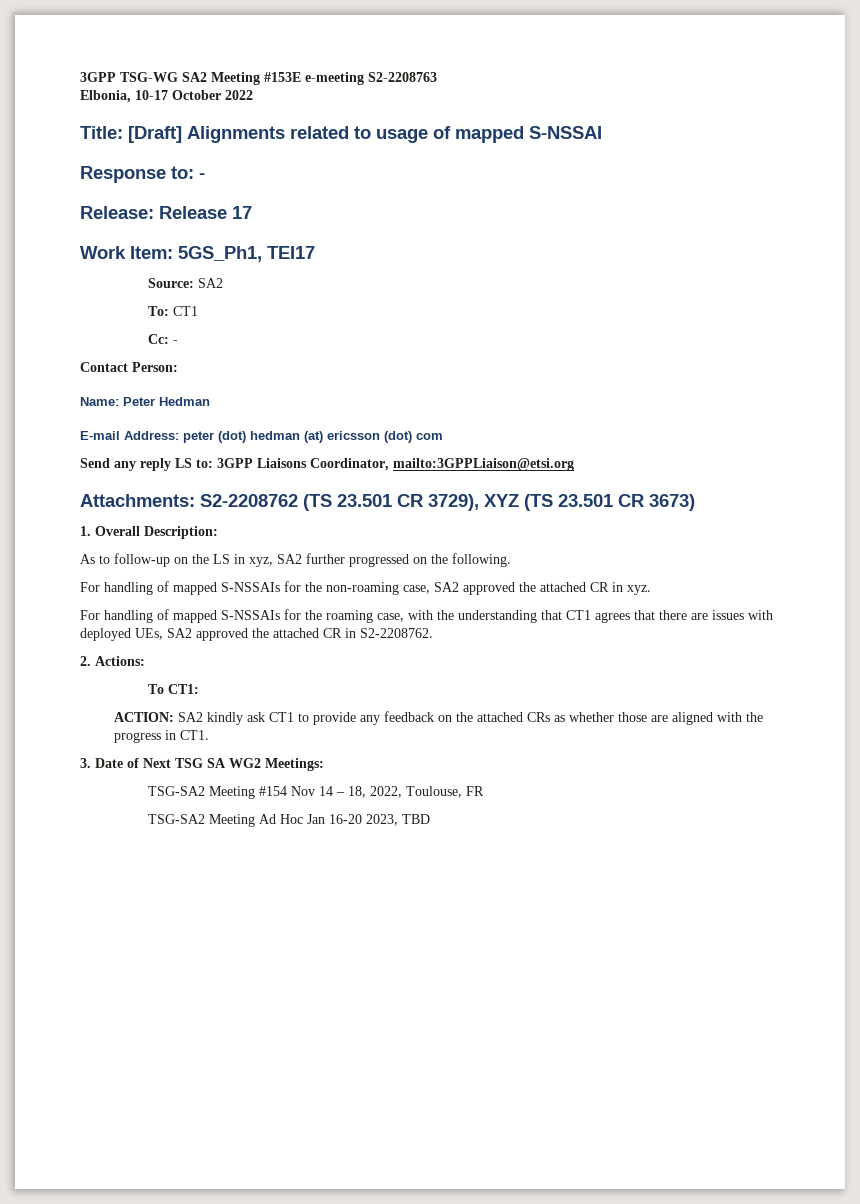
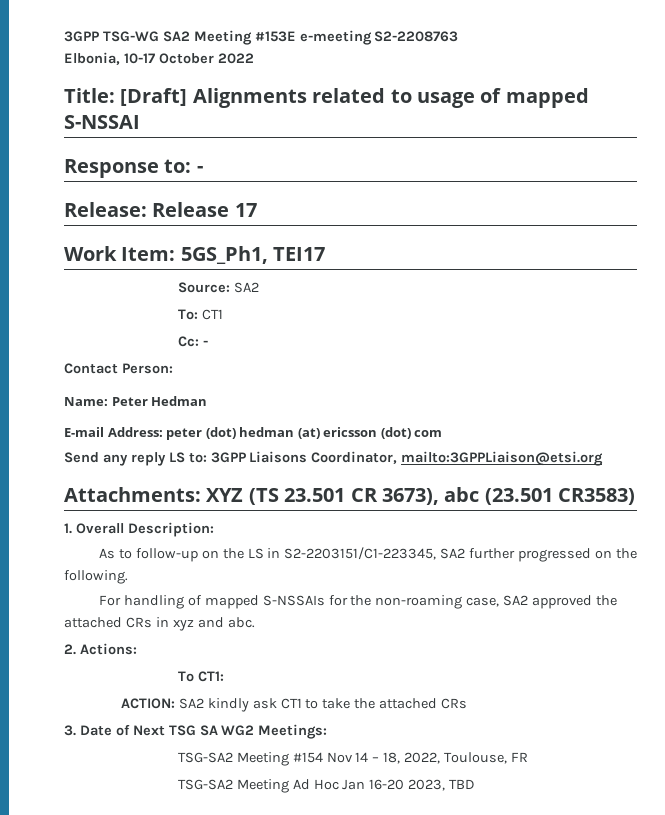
- Attachments: S2-2208762 (TS 23.501 CR 3729), XYZ (TS 23.501 CR 3673)
+ Attachments: XYZ (TS 23.501 CR 3673), abc (23.501 CR3583)
- As to follow-up on the LS in xyz, SA2 further progressed on the following.
+ As to follow-up on the LS in S2-2203151/C1-223345, SA2 further progressed on the following.
- For handling of mapped S-NSSAIs for the non-roaming case, SA2 approved the attached CR in xyz.
- For handling of mapped S-NSSAIs for the roaming case, with the understanding that CT1 agrees that there are issues with deployed UEs, SA2 approved the attached CR in S2-2208762.
+ For handling of mapped S-NSSAIs for the non-roaming case, SA2 approved the attached CRs in xyz and abc.
- ACTION: SA2 kindly ask CT1 to provide any feedback on the attached CRs as whether those are aligned with the progress in CT1.
+ ACTION: SA2 kindly ask CT1 to take the attached CRs

